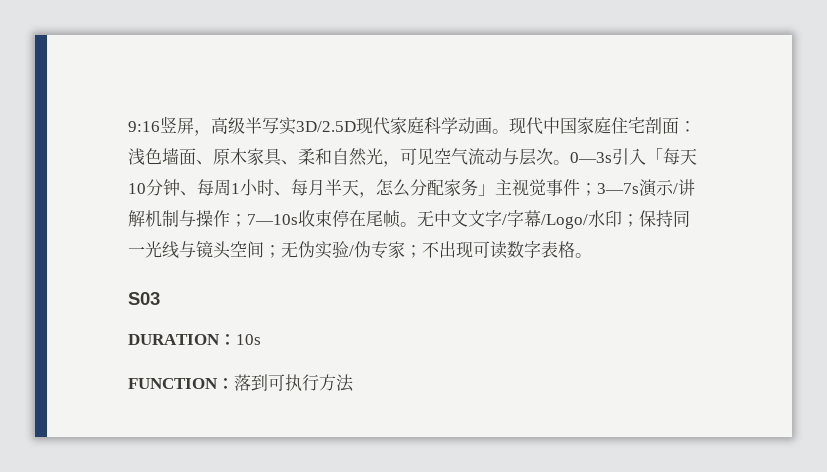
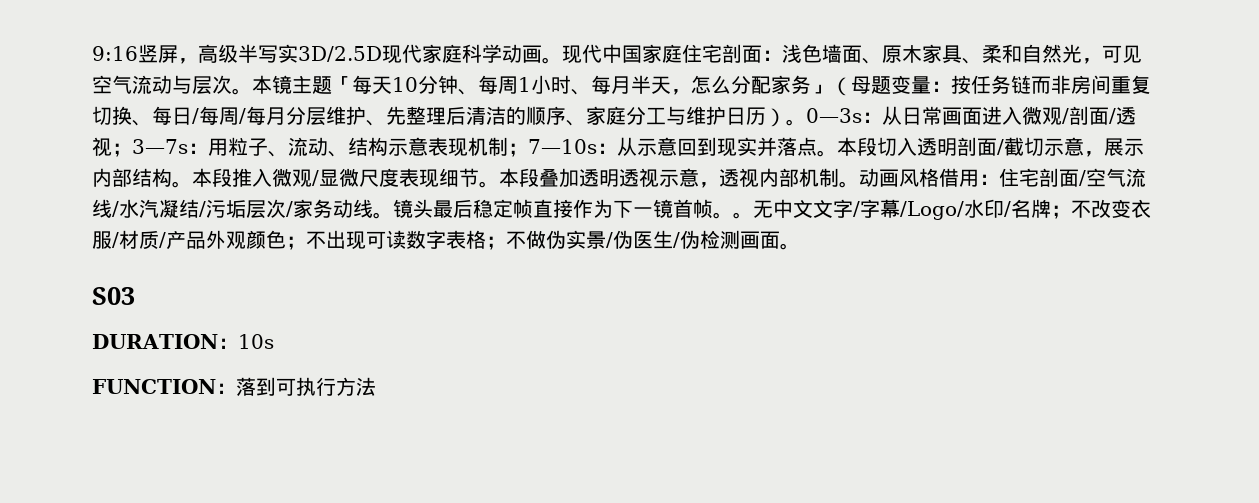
- 0—3s引入「每天10分钟、每周1小时、每月半天，怎么分配家务」主视觉事件；3—7s演示/讲解机制与操作；7—10s收束停在尾帧。
+ 本镜主题「每天10分钟、每周1小时、每月半天，怎么分配家务」（母题变量：按任务链而非房间重复切换、每日/每周/每月分层维护、先整理后清洁的顺序、家庭分工与维护日历）。0—3s：从日常画面进入微观/剖面/透视；3—7s：用粒子、流动、结构示意表现机制；7—10s：从示意回到现实并落点。本段切入透明剖面/截切示意，展示内部结构。本段推入微观/显微尺度表现细节。本段叠加透明透视示意，透视内部机制。动画风格借用：住宅剖面/空气流线/水汽凝结/污垢层次/家务动线。镜头最后稳定帧直接作为下一镜首帧。。
- 无中文文字/字幕/Logo/水印；保持同一光线与镜头空间；无伪实验/伪专家；不出现可读数字表格。
+ 无中文文字/字幕/Logo/水印/名牌；不改变衣服/材质/产品外观颜色；不出现可读数字表格；不做伪实景/伪医生/伪检测画面。

